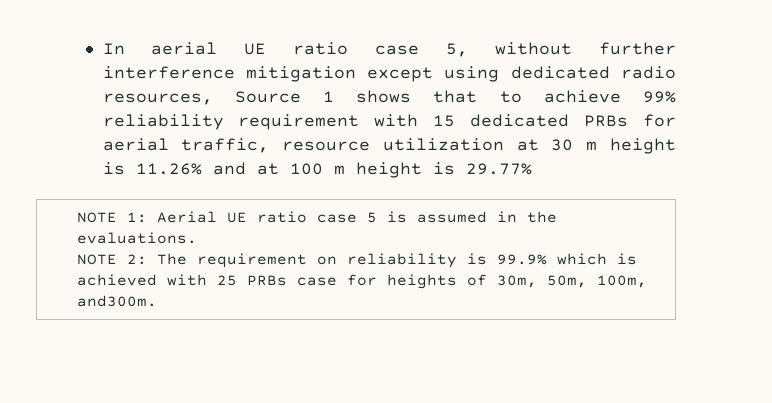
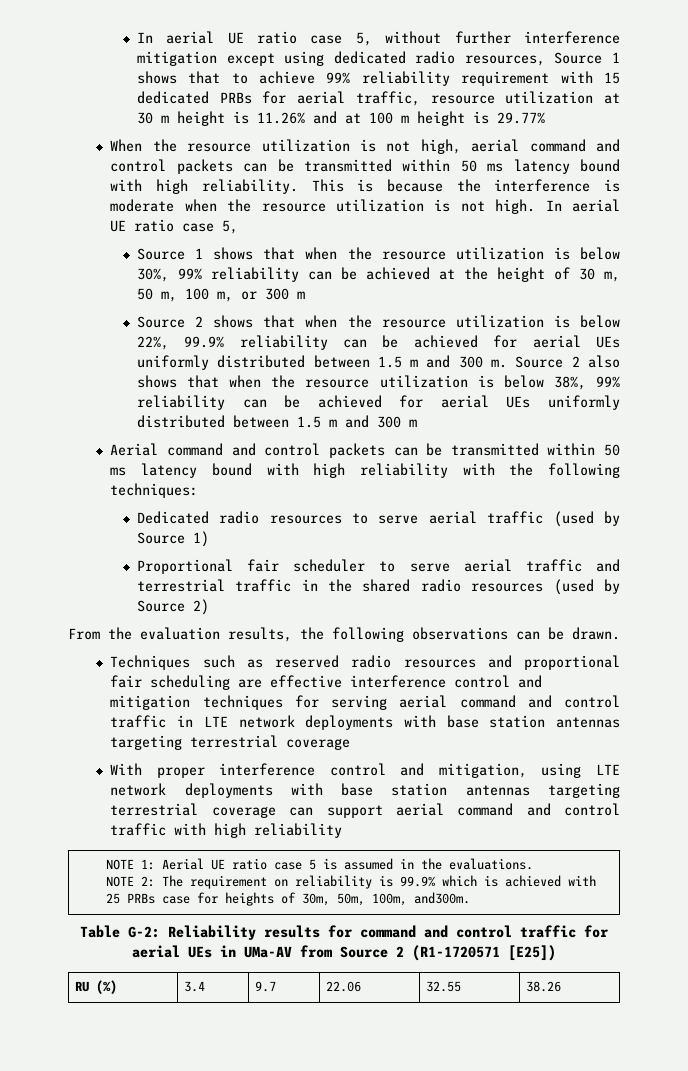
+ When the resource utilization is not high, aerial command and control packets can be transmitted within 50 ms latency bound with high reliability. This is because the interference is moderate when the resource utilization is not high. In aerial UE ratio case 5,
+ Source 1 shows that when the resource utilization is below 30%, 99% reliability can be achieved at the height of 30 m, 50 m, 100 m, or 300 m
+ Source 2 shows that when the resource utilization is below 22%, 99.9% reliability can be achieved for aerial UEs uniformly distributed between 1.5 m and 300 m. Source 2 also shows that when the resource utilization is below 38%, 99% reliability can be achieved for aerial UEs uniformly distributed between 1.5 m and 300 m
+ Aerial command and control packets can be transmitted within 50 ms latency bound with high reliability with the following techniques:
+ Dedicated radio resources to serve aerial traffic (used by Source 1)
+ Proportional fair scheduler to serve aerial traffic and terrestrial traffic in the shared radio resources (used by Source 2)
+ From the evaluation results, the following observations can be drawn.
+ Techniques such as reserved radio resources and proportional fair scheduling are effective interference control and mitigation techniques for serving aerial command and control traffic in LTE network deployments with base station antennas targeting terrestrial coverage
+ With proper interference control and mitigation, using LTE network deployments with base station antennas targeting terrestrial coverage can support aerial command and control traffic with high reliability
+ Table G-2: Reliability results for command and control traffic for aerial UEs in UMa-AV from Source 2 (R1-1720571 [E25])
+ RU (%) | 3.4 | 9.7 | 22.06 | 32.55 | 38.26

